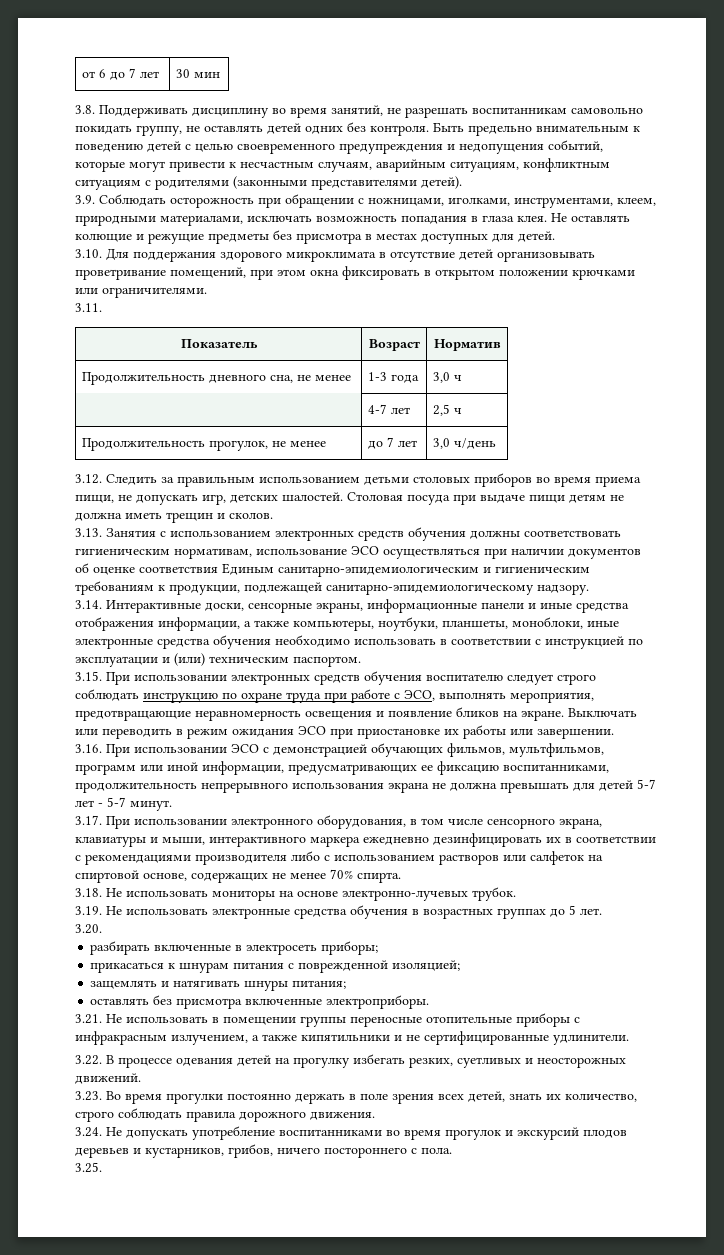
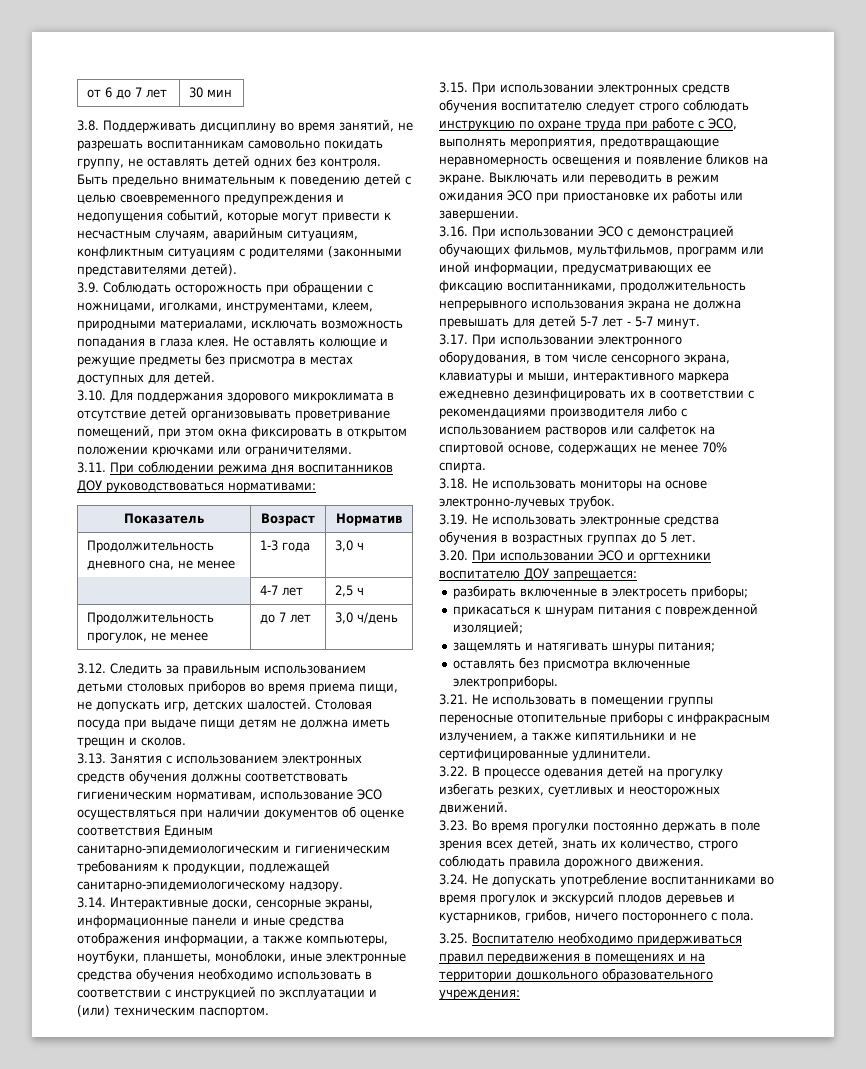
- 3.11.
+ 3.11. При соблюдении режима дня воспитанников ДОУ руководствоваться нормативами:
- 3.20.
+ 3.20. При использовании ЭСО и оргтехники воспитателю ДОУ запрещается:
- 3.25.
+ 3.25. Воспитателю необходимо придерживаться правил передвижения в помещениях и на территории дошкольного образовательного учреждения:

